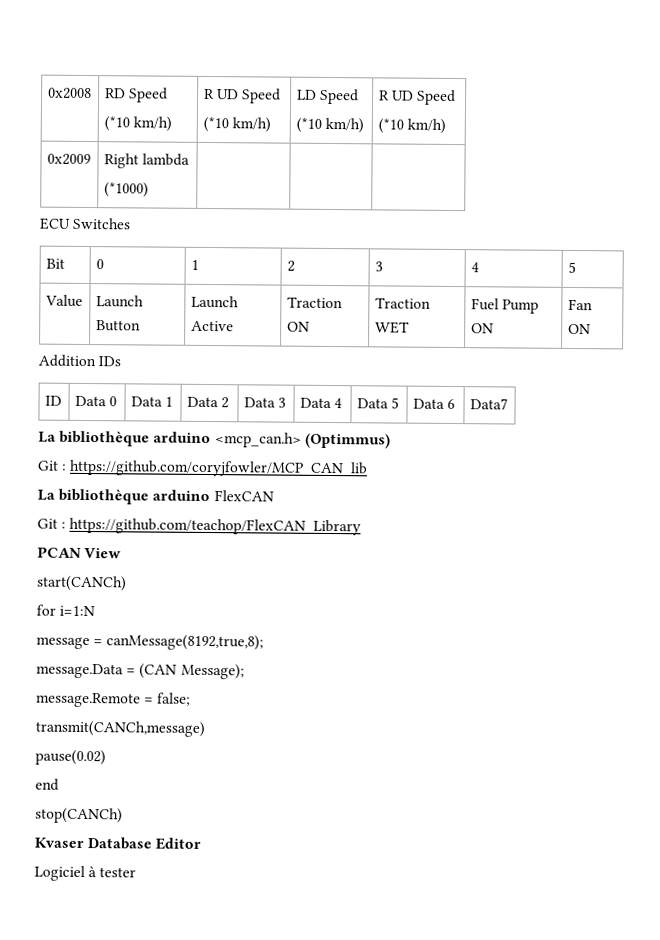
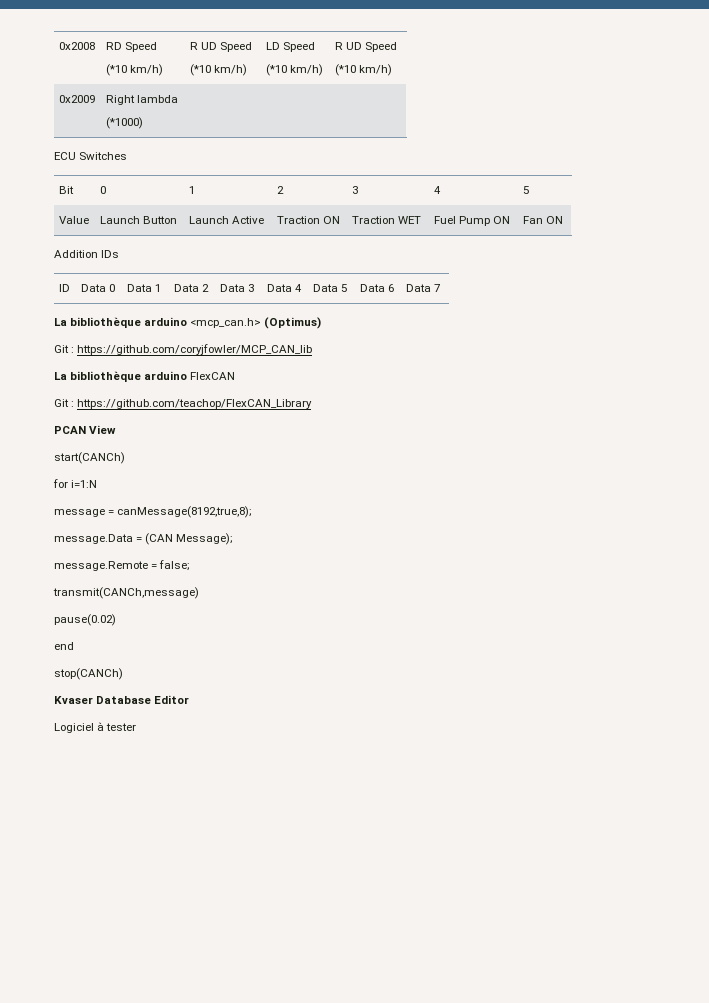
- ID | Data 0 | Data 1 | Data 2 | Data 3 | Data 4 | Data 5 | Data 6 | Data7
+ ID | Data 0 | Data 1 | Data 2 | Data 3 | Data 4 | Data 5 | Data 6 | Data 7
- La bibliothèque arduino <mcp_can.h> (Optimmus)
+ La bibliothèque arduino <mcp_can.h> (Optimus)

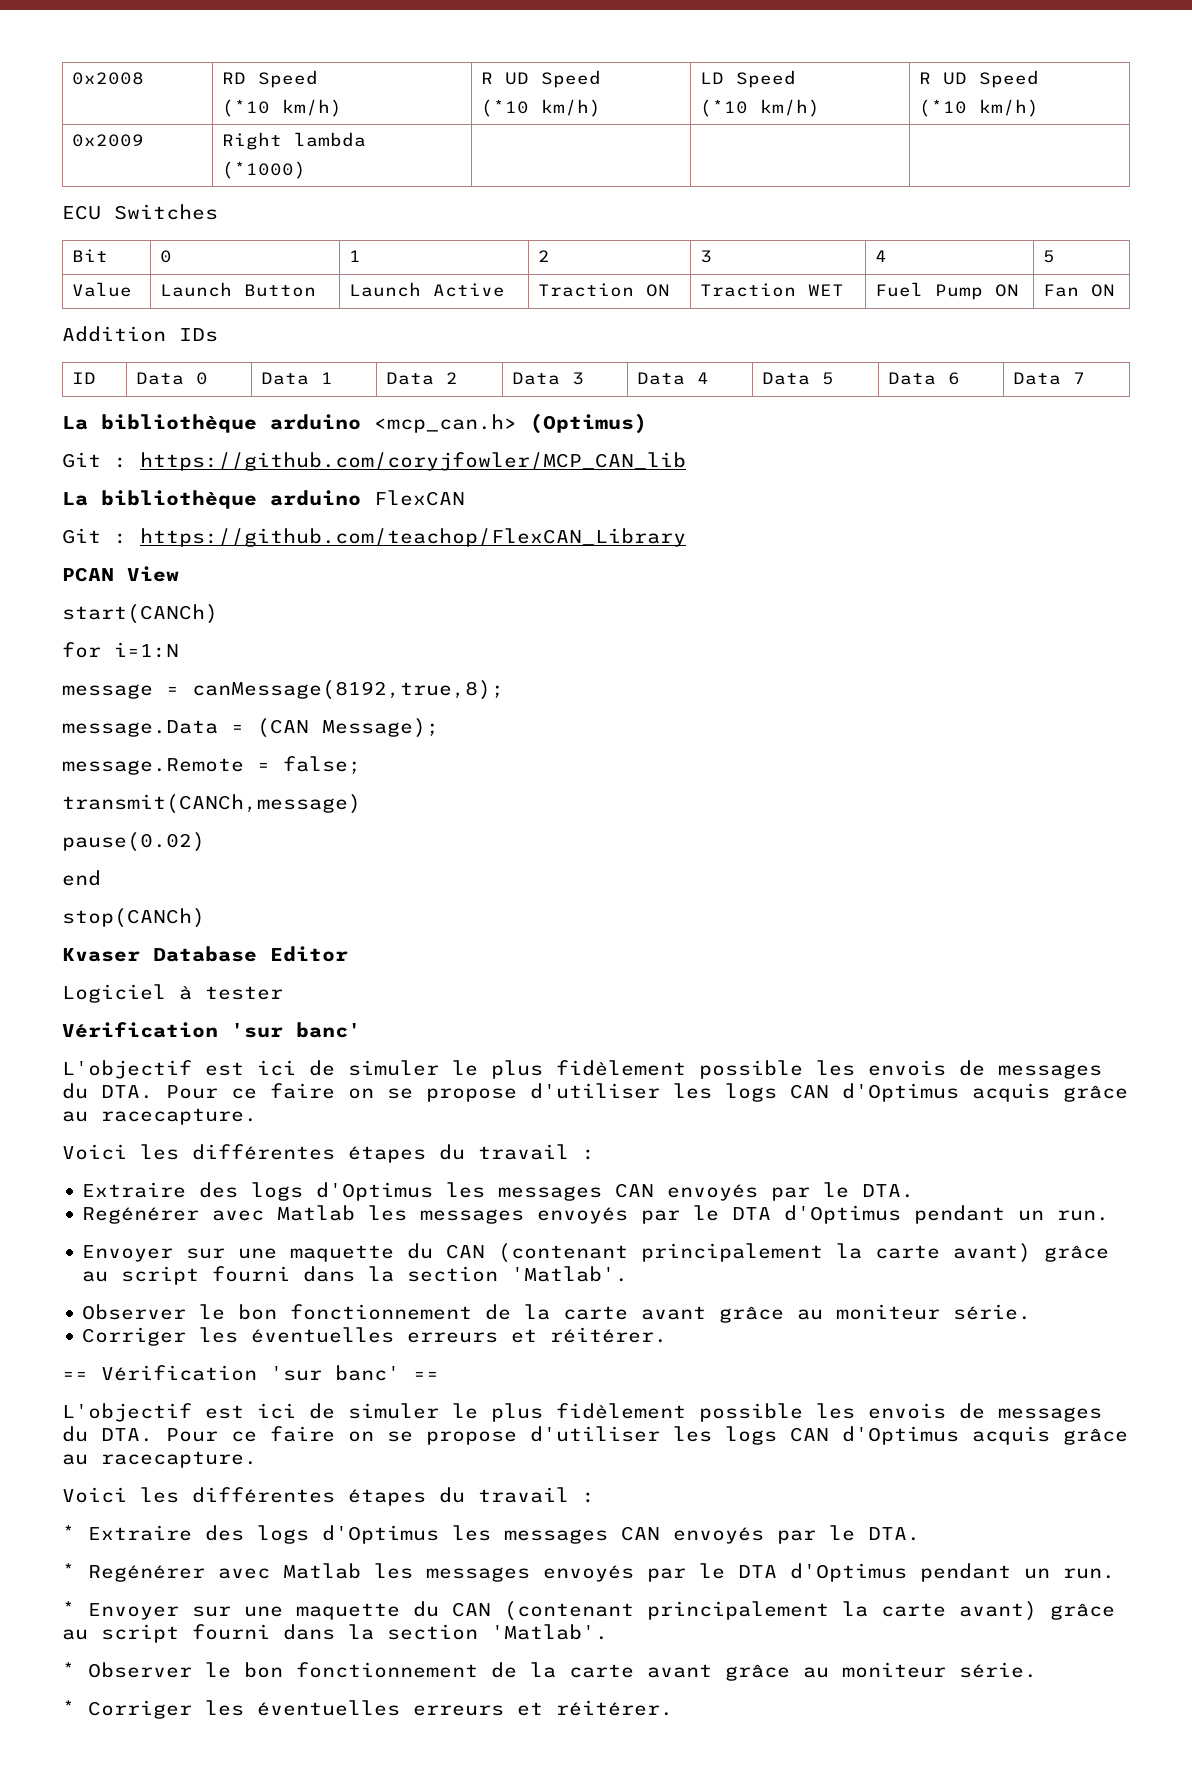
  Logiciel à tester
+ Vérification 'sur banc'
+ L'objectif est ici de simuler le plus fidèlement possible les envois de messages du DTA. Pour ce faire on se propose d'utiliser les logs CAN d'Optimus acquis grâce au racecapture.
+ Voici les différentes étapes du travail :
+ Extraire des logs d'Optimus les messages CAN envoyés par le DTA.
+ Regénérer avec Matlab les messages envoyés par le DTA d'Optimus pendant un run.
+ Envoyer sur une maquette du CAN (contenant principalement la carte avant) grâce au script fourni dans la section 'Matlab'.
+ Observer le bon fonctionnement de la carte avant grâce au moniteur série.
+ Corriger les éventuelles erreurs et réitérer.
+ == Vérification 'sur banc' ==
+ L'objectif est ici de simuler le plus fidèlement possible les envois de messages du DTA. Pour ce faire on se propose d'utiliser les logs CAN d'Optimus acquis grâce au racecapture.
+ Voici les différentes étapes du travail :
+ * Extraire des logs d'Optimus les messages CAN envoyés par le DTA.
+ * Regénérer avec Matlab les messages envoyés par le DTA d'Optimus pendant un run.
+ * Envoyer sur une maquette du CAN (contenant principalement la carte avant) grâce au script fourni dans la section 'Matlab'.
+ * Observer le bon fonctionnement de la carte avant grâce au moniteur série.
+ * Corriger les éventuelles erreurs et réitérer.

